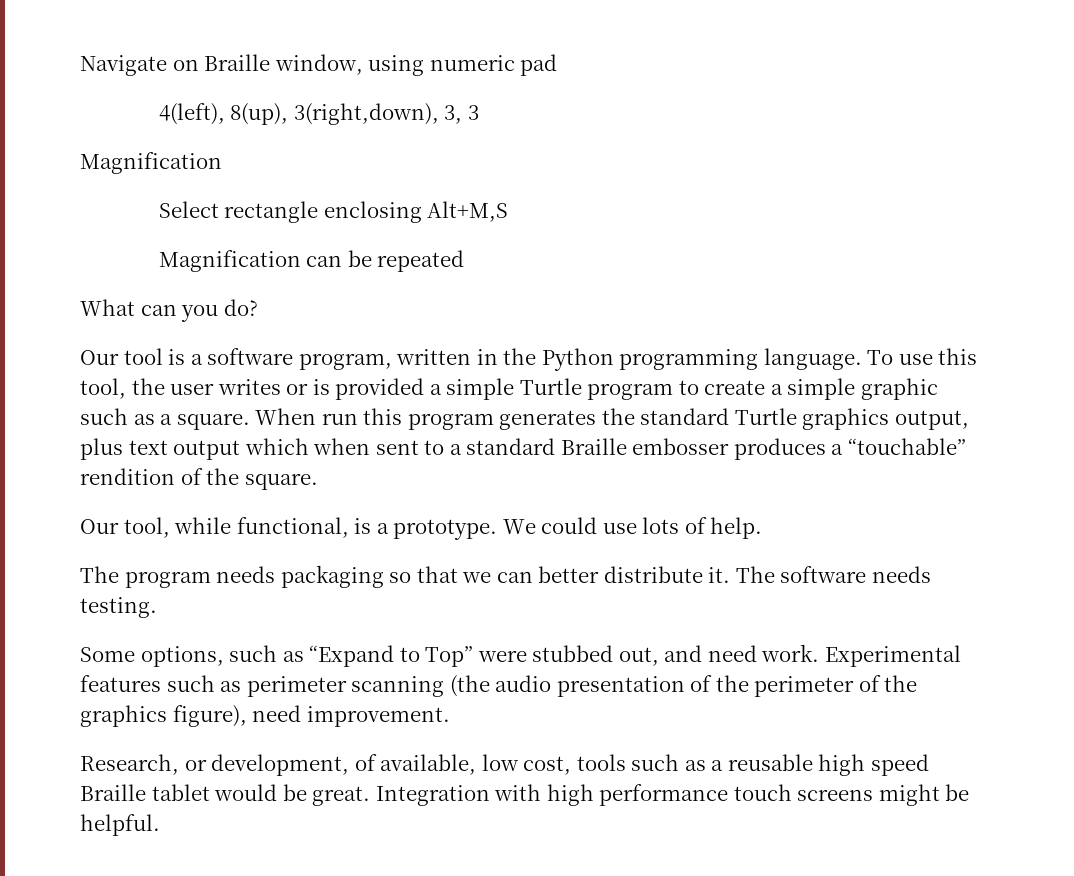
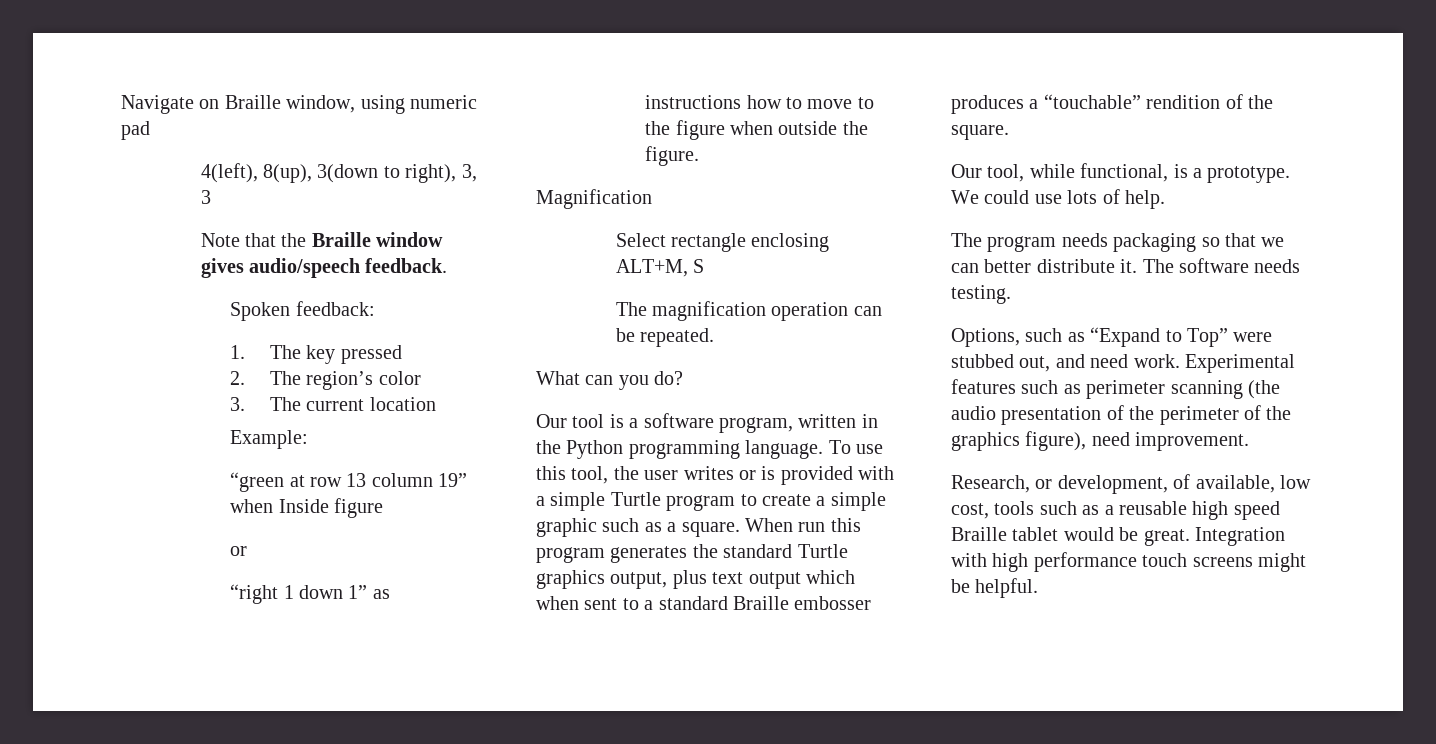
- 4(left), 8(up), 3(right,down), 3, 3
+ 4(left), 8(up), 3(down to right), 3, 3
+ Note that the Braille window gives audio/speech feedback.
+ Spoken feedback:
+ 1. The key pressed
+ 2. The region’s color
+ 3. The current location
+ Example:
+ “green at row 13 column 19” when Inside figure
+ or
+ “right 1 down 1” as instructions how to move to the figure when outside the figure.
- Select rectangle enclosing Alt+M,S
- Magnification can be repeated
+ Select rectangle enclosing ALT+M, S
+ The magnification operation can be repeated.
- To use this tool, the user writes or is provided a simple Turtle program to create a simple graphic such as a square.
+ To use this tool, the user writes or is provided with a simple Turtle program to create a simple graphic such as a square.
- Some options, such as “Expand to Top” were stubbed out, and need work.
+ Options, such as “Expand to Top” were stubbed out, and need work.

